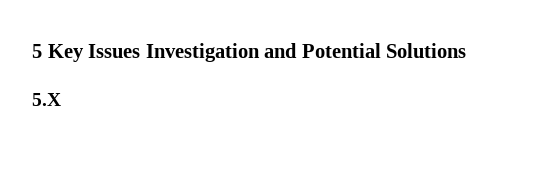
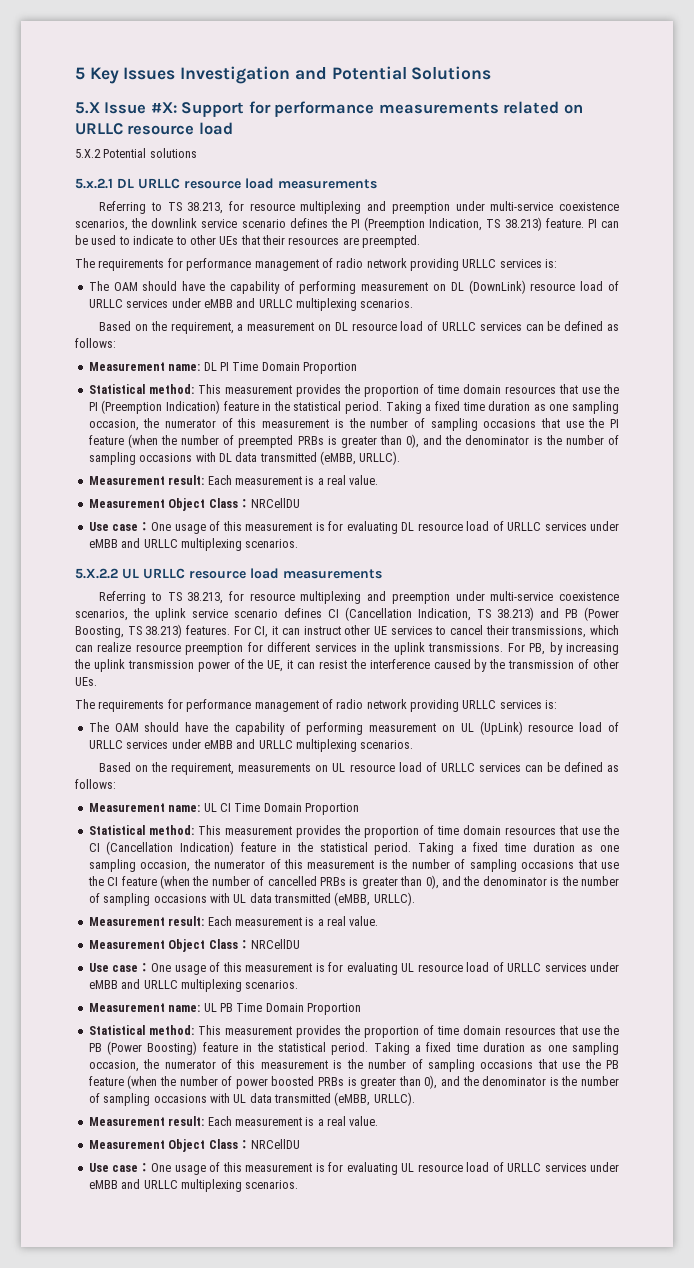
- 5.X
+ 5.X Issue #X: Support for performance measurements related on URLLC resource load
+ 5.X.2 Potential solutions
+ 5.x.2.1 DL URLLC resource load measurements
+ Referring to TS 38.213, for resource multiplexing and preemption under multi-service coexistence scenarios, the downlink service scenario defines the PI (Preemption Indication, TS 38.213) feature. PI can be used to indicate to other UEs that their resources are preempted.
+ The requirements for performance management of radio network providing URLLC services is:
+ The OAM should have the capability of performing measurement on DL (DownLink) resource load of URLLC services under eMBB and URLLC multiplexing scenarios.
+ Based on the requirement, a measurement on DL resource load of URLLC services can be defined as follows:
+ Measurement name: DL PI Time Domain Proportion
+ Statistical method: This measurement provides the proportion of time domain resources that use the PI (Preemption Indication) feature in the statistical period. Taking a fixed time duration as one sampling occasion, the numerator of this measurement is the number of sampling occasions that use the PI feature (when the number of preempted PRBs is greater than 0), and the denominator is the number of sampling occasions with DL data transmitted (eMBB, URLLC).
+ Measurement result: Each measurement is a real value.
+ Measurement Object Class：NRCellDU
+ Use case：One usage of this measurement is for evaluating DL resource load of URLLC services under eMBB and URLLC multiplexing scenarios.
+ 5.X.2.2 UL URLLC resource load measurements
+ Referring to TS 38.213, for resource multiplexing and preemption under multi-service coexistence scenarios, the uplink service scenario defines CI (Cancellation Indication, TS 38.213) and PB (Power Boosting, TS 38.213) features. For CI, it can instruct other UE services to cancel their transmissions, which can realize resource preemption for different services in the uplink transmissions. For PB, by increasing the uplink transmission power of the UE, it can resist the interference caused by the transmission of other UEs.
+ The requirements for performance management of radio network providing URLLC services is:
+ The OAM should have the capability of performing measurement on UL (UpLink) resource load of URLLC services under eMBB and URLLC multiplexing scenarios.
+ Based on the requirement, measurements on UL resource load of URLLC services can be defined as follows:
+ Measurement name: UL CI Time Domain Proportion
+ Statistical method: This measurement provides the proportion of time domain resources that use the CI (Cancellation Indication) feature in the statistical period. Taking a fixed time duration as one sampling occasion, the numerator of this measurement is the number of sampling occasions that use the CI feature (when the number of cancelled PRBs is greater than 0), and the denominator is the number of sampling occasions with UL data transmitted (eMBB, URLLC).
+ Measurement result: Each measurement is a real value.
+ Measurement Object Class：NRCellDU
+ Use case：One usage of this measurement is for evaluating UL resource load of URLLC services under eMBB and URLLC multiplexing scenarios.
+ Measurement name: UL PB Time Domain Proportion
+ Statistical method: This measurement provides the proportion of time domain resources that use the PB (Power Boosting) feature in the statistical period. Taking a fixed time duration as one sampling occasion, the numerator of this measurement is the number of sampling occasions that use the PB feature (when the number of power boosted PRBs is greater than 0), and the denominator is the number of sampling occasions with UL data transmitted (eMBB, URLLC).
+ Measurement result: Each measurement is a real value.
+ Measurement Object Class：NRCellDU
+ Use case：One usage of this measurement is for evaluating UL resource load of URLLC services under eMBB and URLLC multiplexing scenarios.

